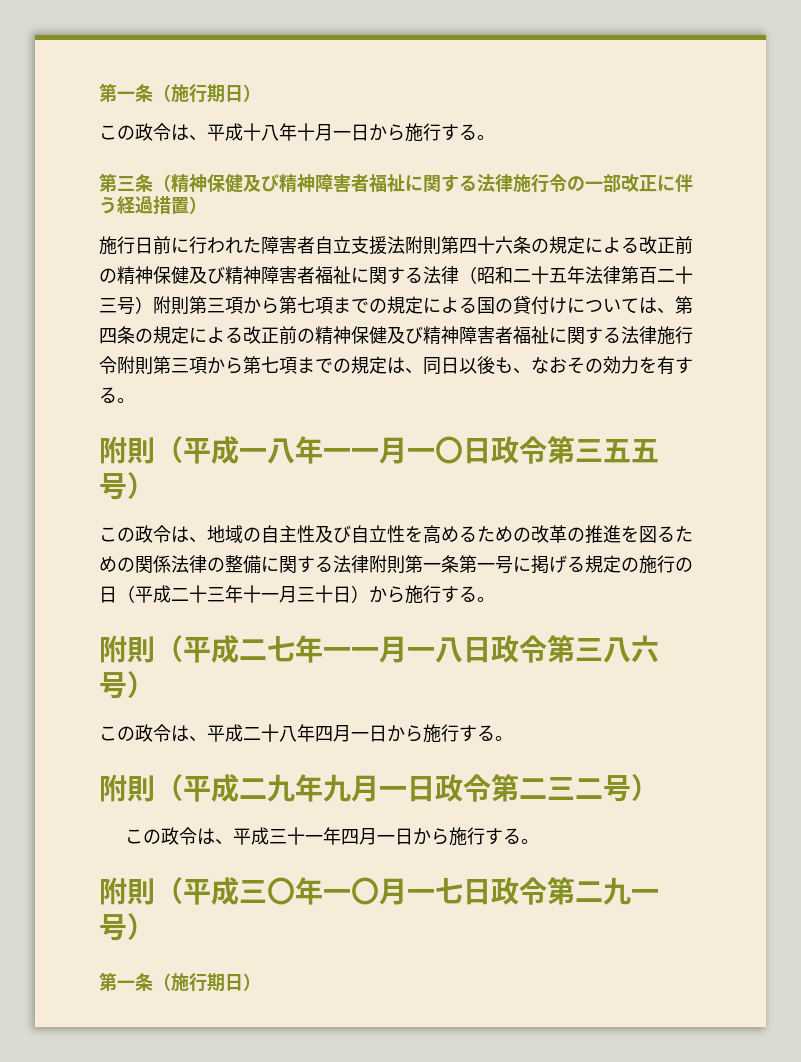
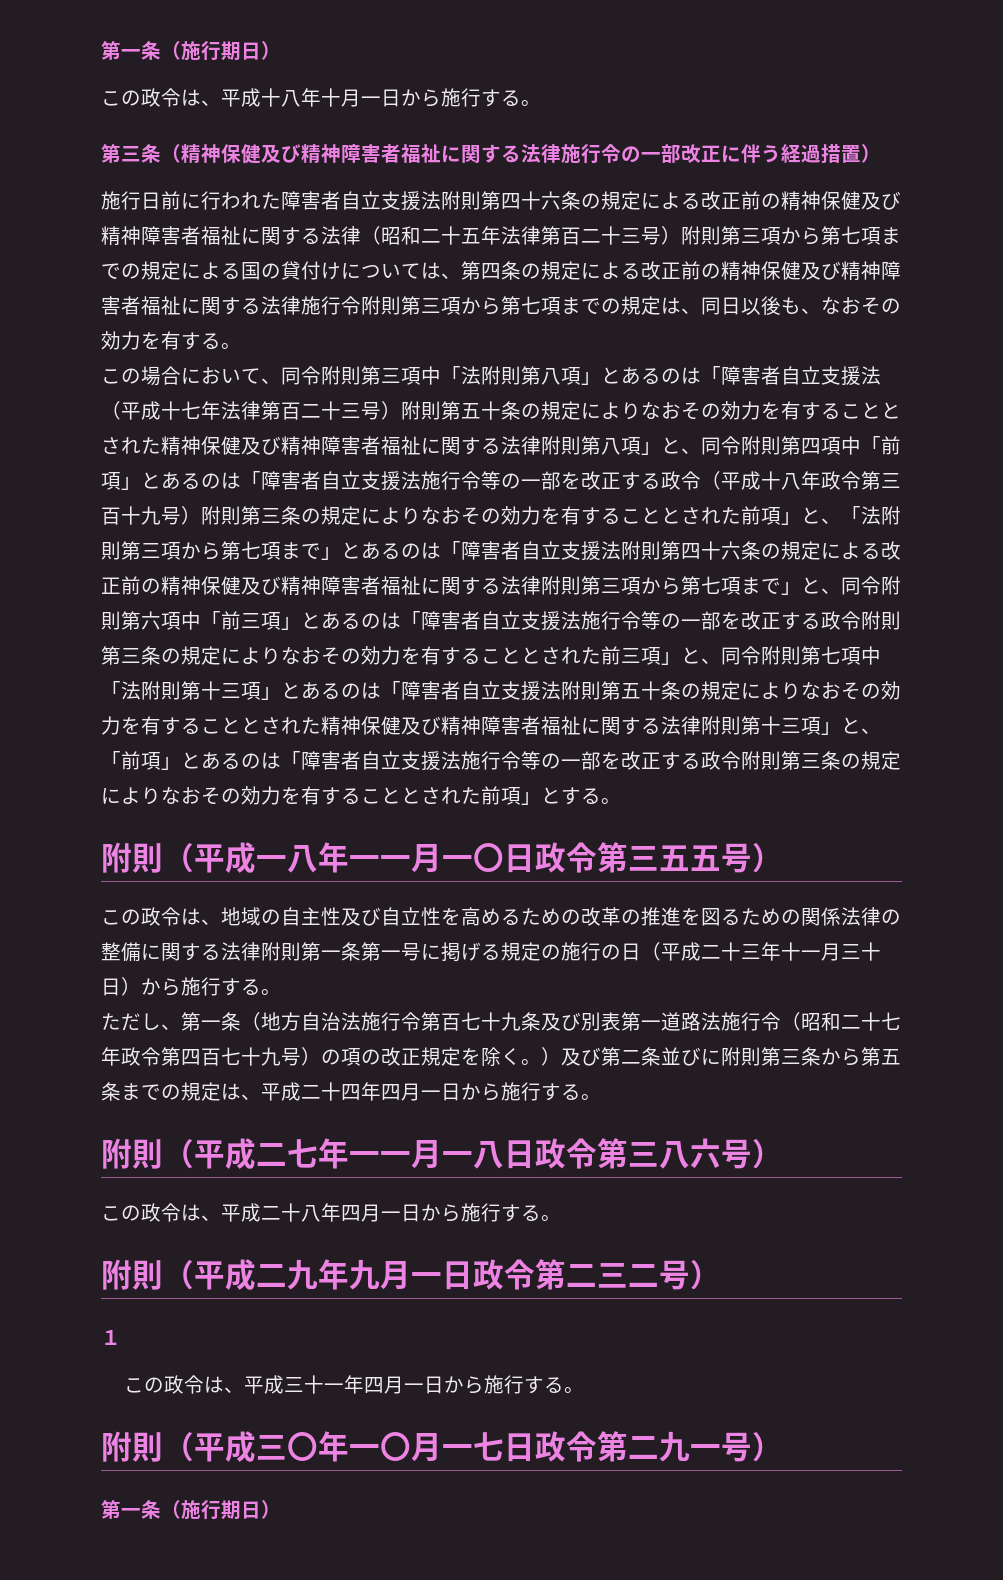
+ この場合において、同令附則第三項中「法附則第八項」とあるのは「障害者自立支援法（平成十七年法律第百二十三号）附則第五十条の規定によりなおその効力を有することとされた精神保健及び精神障害者福祉に関する法律附則第八項」と、同令附則第四項中「前項」とあるのは「障害者自立支援法施行令等の一部を改正する政令（平成十八年政令第三百十九号）附則第三条の規定によりなおその効力を有することとされた前項」と、「法附則第三項から第七項まで」とあるのは「障害者自立支援法附則第四十六条の規定による改正前の精神保健及び精神障害者福祉に関する法律附則第三項から第七項まで」と、同令附則第六項中「前三項」とあるのは「障害者自立支援法施行令等の一部を改正する政令附則第三条の規定によりなおその効力を有することとされた前三項」と、同令附則第七項中「法附則第十三項」とあるのは「障害者自立支援法附則第五十条の規定によりなおその効力を有することとされた精神保健及び精神障害者福祉に関する法律附則第十三項」と、「前項」とあるのは「障害者自立支援法施行令等の一部を改正する政令附則第三条の規定によりなおその効力を有することとされた前項」とする。
+ ただし、第一条（地方自治法施行令第百七十九条及び別表第一道路法施行令（昭和二十七年政令第四百七十九号）の項の改正規定を除く。）及び第二条並びに附則第三条から第五条までの規定は、平成二十四年四月一日から施行する。
+ １

